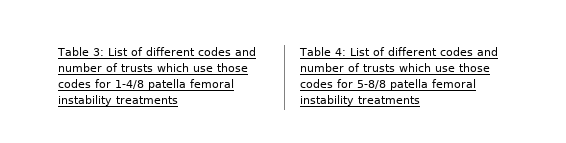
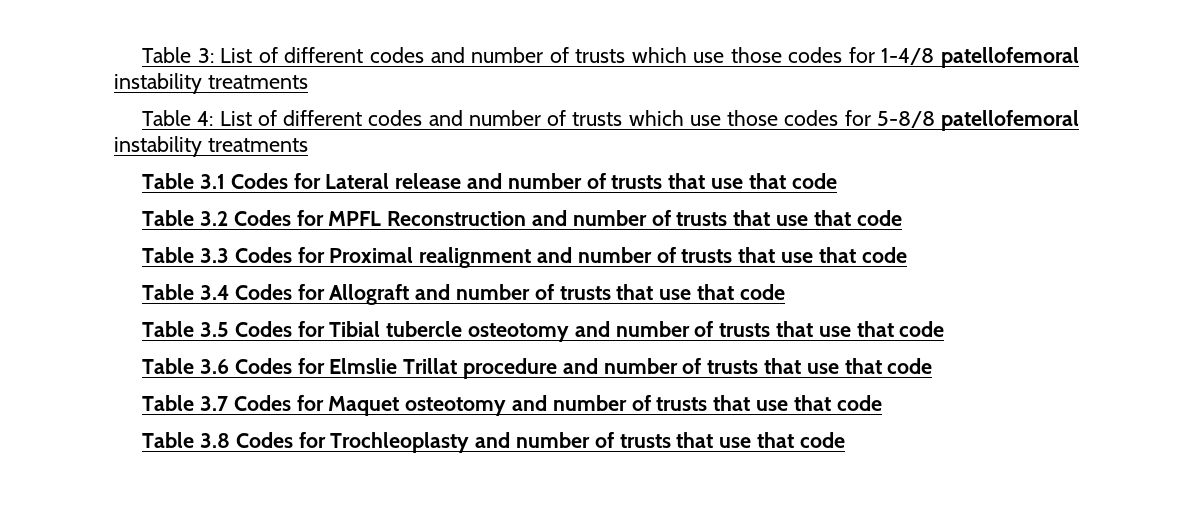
- Table 3: List of different codes and number of trusts which use those codes for 1-4/8 patella femoral instability treatments
+ Table 3: List of different codes and number of trusts which use those codes for 1-4/8 patellofemoral instability treatments
- Table 4: List of different codes and number of trusts which use those codes for 5-8/8 patella femoral instability treatments
+ Table 4: List of different codes and number of trusts which use those codes for 5-8/8 patellofemoral instability treatments
+ Table 3.1 Codes for Lateral release and number of trusts that use that code
+ Table 3.2 Codes for MPFL Reconstruction and number of trusts that use that code
+ Table 3.3 Codes for Proximal realignment and number of trusts that use that code
+ Table 3.4 Codes for Allograft and number of trusts that use that code
+ Table 3.5 Codes for Tibial tubercle osteotomy and number of trusts that use that code
+ Table 3.6 Codes for Elmslie Trillat procedure and number of trusts that use that code
+ Table 3.7 Codes for Maquet osteotomy and number of trusts that use that code
+ Table 3.8 Codes for Trochleoplasty and number of trusts that use that code

